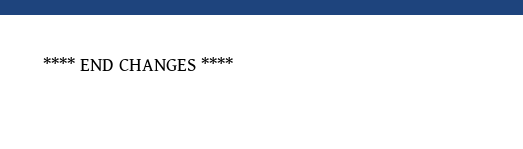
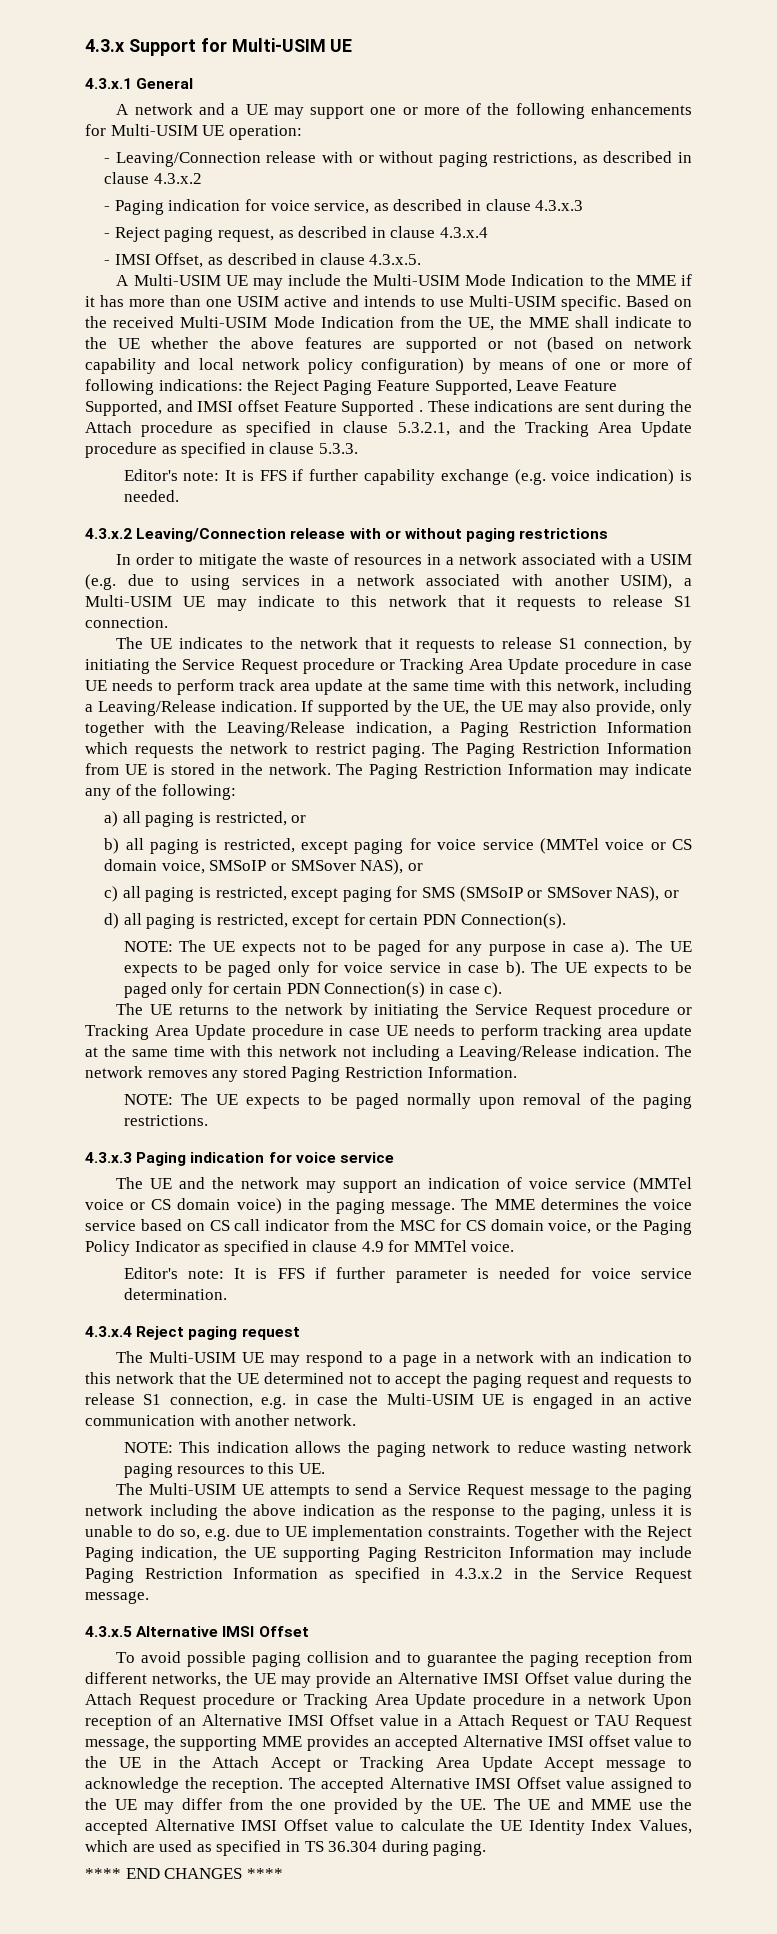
+ 4.3.x Support for Multi-USIM UE
+ 4.3.x.1 General
+ A network and a UE may support one or more of the following enhancements for Multi-USIM UE operation:
+ - Leaving/Connection release with or without paging restrictions, as described in clause 4.3.x.2
+ - Paging indication for voice service, as described in clause 4.3.x.3
+ - Reject paging request, as described in clause 4.3.x.4
+ - IMSI Offset, as described in clause 4.3.x.5.
+ A Multi-USIM UE may include the Multi-USIM Mode Indication to the MME if it has more than one USIM active and intends to use Multi-USIM specific. Based on the received Multi-USIM Mode Indication from the UE, the MME shall indicate to the UE whether the above features are supported or not (based on network capability and local network policy configuration) by means of one or more of following indications: the Reject Paging Feature Supported, Leave Feature Supported, and IMSI offset Feature Supported . These indications are sent during the Attach procedure as specified in clause 5.3.2.1, and the Tracking Area Update procedure as specified in clause 5.3.3.
+ Editor's note: It is FFS if further capability exchange (e.g. voice indication) is needed.
+ 4.3.x.2 Leaving/Connection release with or without paging restrictions
+ In order to mitigate the waste of resources in a network associated with a USIM (e.g. due to using services in a network associated with another USIM), a Multi-USIM UE may indicate to this network that it requests to release S1 connection.
+ The UE indicates to the network that it requests to release S1 connection, by initiating the Service Request procedure or Tracking Area Update procedure in case UE needs to perform track area update at the same time with this network, including a Leaving/Release indication. If supported by the UE, the UE may also provide, only together with the Leaving/Release indication, a Paging Restriction Information which requests the network to restrict paging. The Paging Restriction Information from UE is stored in the network. The Paging Restriction Information may indicate any of the following:
+ a) all paging is restricted, or
+ b) all paging is restricted, except paging for voice service (MMTel voice or CS domain voice, SMSoIP or SMSover NAS), or
+ c) all paging is restricted, except paging for SMS (SMSoIP or SMSover NAS), or
+ d) all paging is restricted, except for certain PDN Connection(s).
+ NOTE: The UE expects not to be paged for any purpose in case a). The UE expects to be paged only for voice service in case b). The UE expects to be paged only for certain PDN Connection(s) in case c).
+ The UE returns to the network by initiating the Service Request procedure or Tracking Area Update procedure in case UE needs to perform tracking area update at the same time with this network not including a Leaving/Release indication. The network removes any stored Paging Restriction Information.
+ NOTE: The UE expects to be paged normally upon removal of the paging restrictions.
+ 4.3.x.3 Paging indication for voice service
+ The UE and the network may support an indication of voice service (MMTel voice or CS domain voice) in the paging message. The MME determines the voice service based on CS call indicator from the MSC for CS domain voice, or the Paging Policy Indicator as specified in clause 4.9 for MMTel voice.
+ Editor's note: It is FFS if further parameter is needed for voice service determination.
+ 4.3.x.4 Reject paging request
+ The Multi-USIM UE may respond to a page in a network with an indication to this network that the UE determined not to accept the paging request and requests to release S1 connection, e.g. in case the Multi-USIM UE is engaged in an active communication with another network.
+ NOTE: This indication allows the paging network to reduce wasting network paging resources to this UE.
+ The Multi-USIM UE attempts to send a Service Request message to the paging network including the above indication as the response to the paging, unless it is unable to do so, e.g. due to UE implementation constraints. Together with the Reject Paging indication, the UE supporting Paging Restriciton Information may include Paging Restriction Information as specified in 4.3.x.2 in the Service Request message.
+ 4.3.x.5 Alternative IMSI Offset
+ To avoid possible paging collision and to guarantee the paging reception from different networks, the UE may provide an Alternative IMSI Offset value during the Attach Request procedure or Tracking Area Update procedure in a network Upon reception of an Alternative IMSI Offset value in a Attach Request or TAU Request message, the supporting MME provides an accepted Alternative IMSI offset value to the UE in the Attach Accept or Tracking Area Update Accept message to acknowledge the reception. The accepted Alternative IMSI Offset value assigned to the UE may differ from the one provided by the UE. The UE and MME use the accepted Alternative IMSI Offset value to calculate the UE Identity Index Values, which are used as specified in TS 36.304 during paging.

